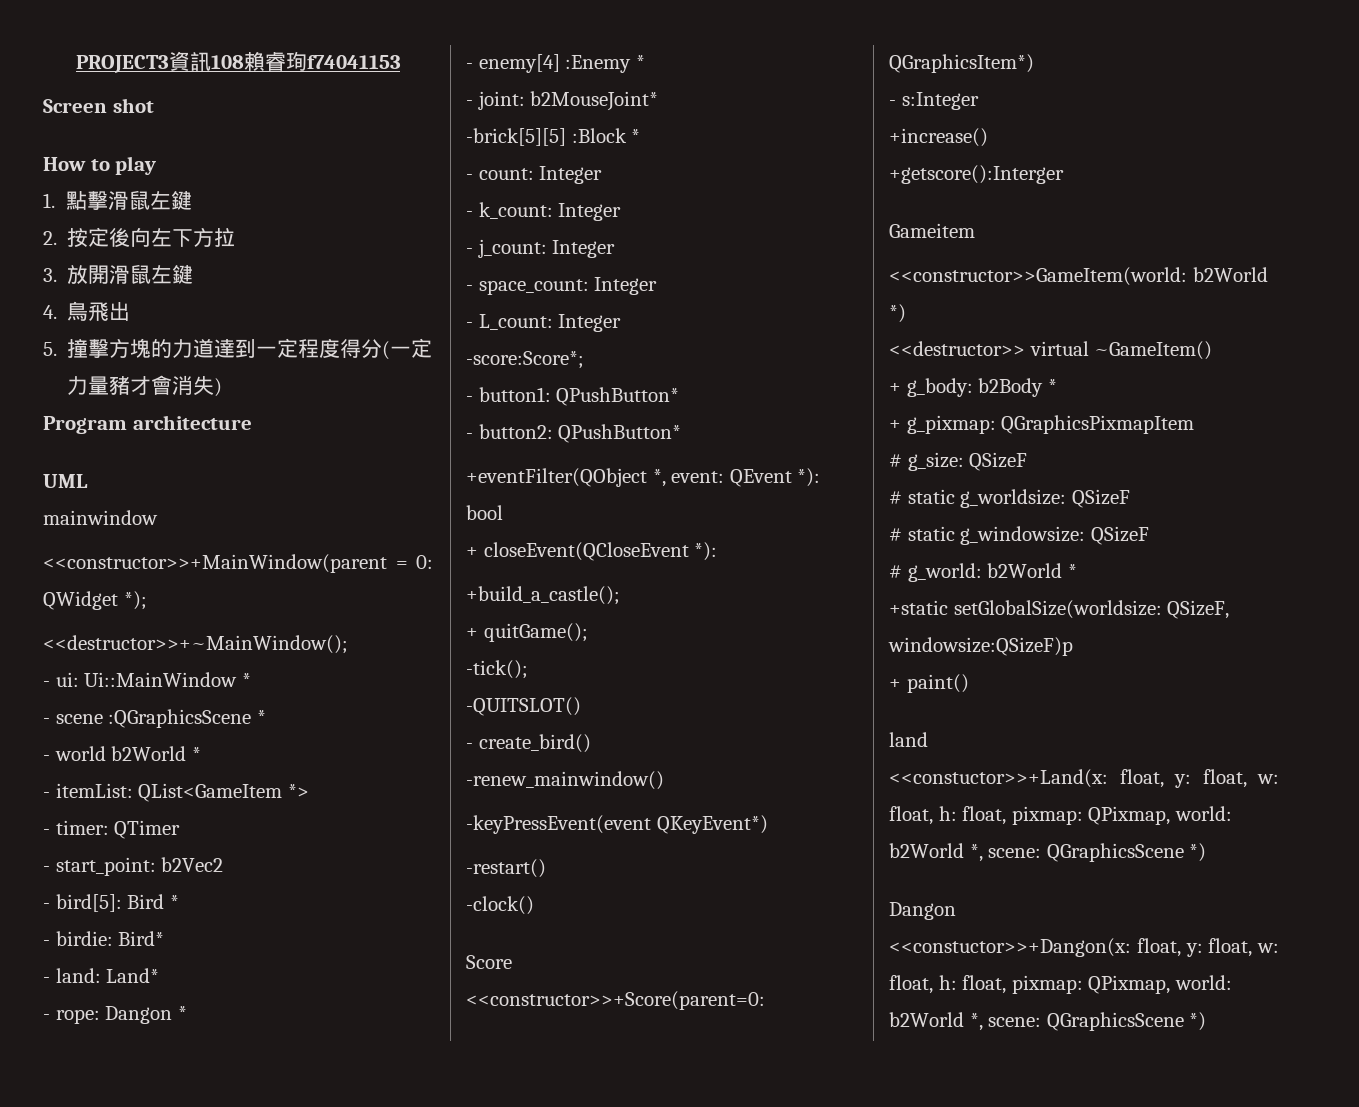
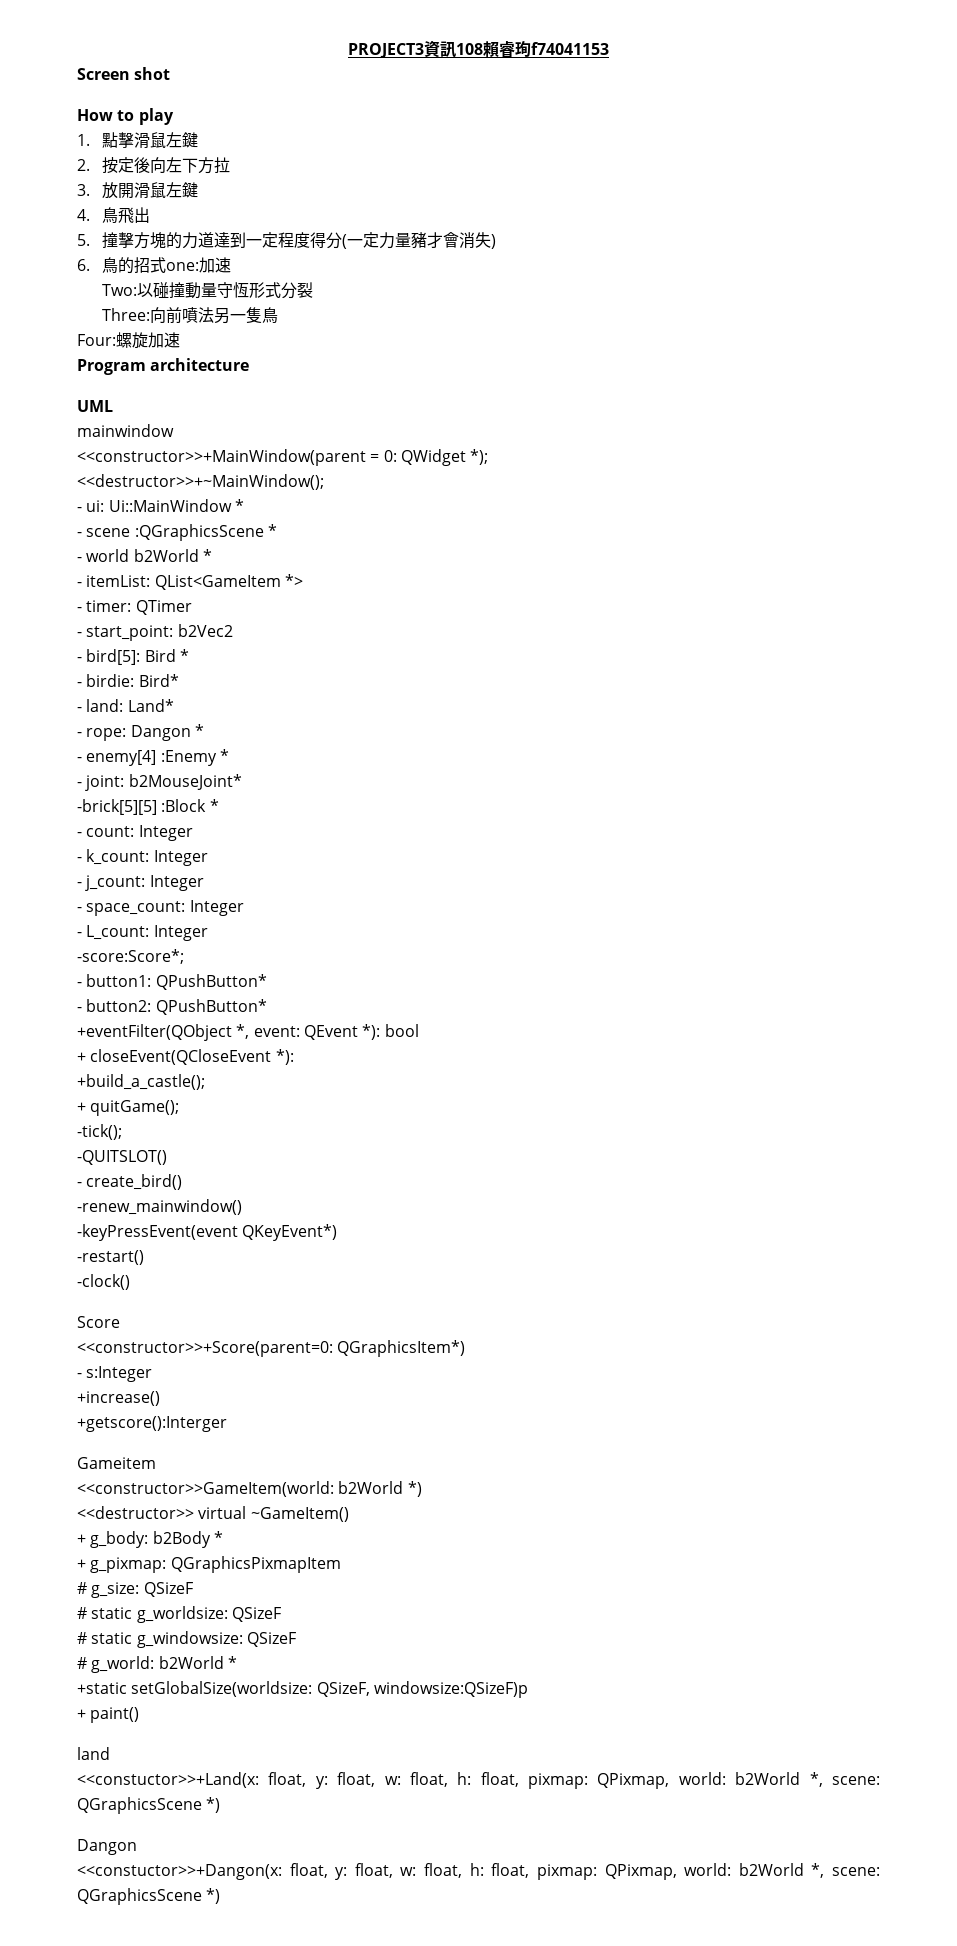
+ 6.鳥的招式one:加速
+ Two:以碰撞動量守恆形式分裂
+ Three:向前噴法另一隻鳥
+ Four:螺旋加速

